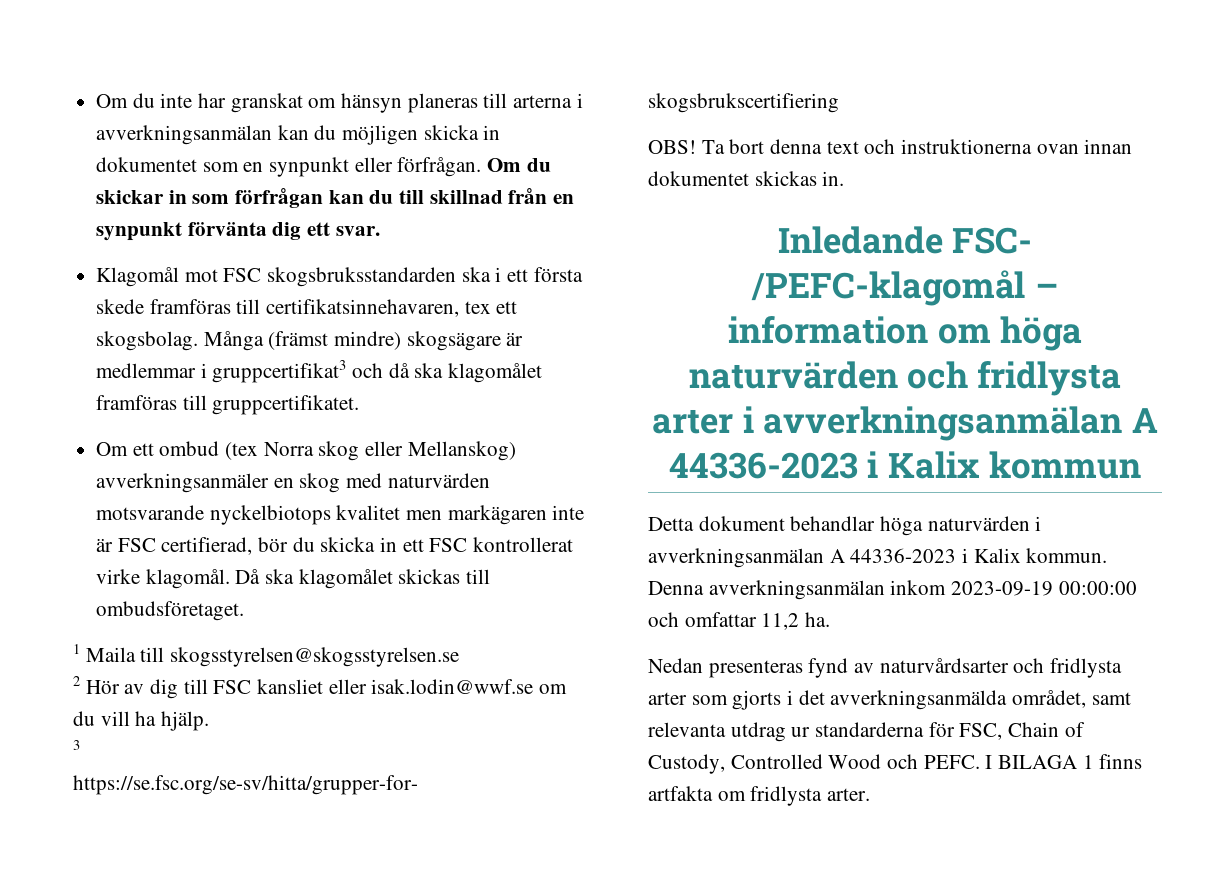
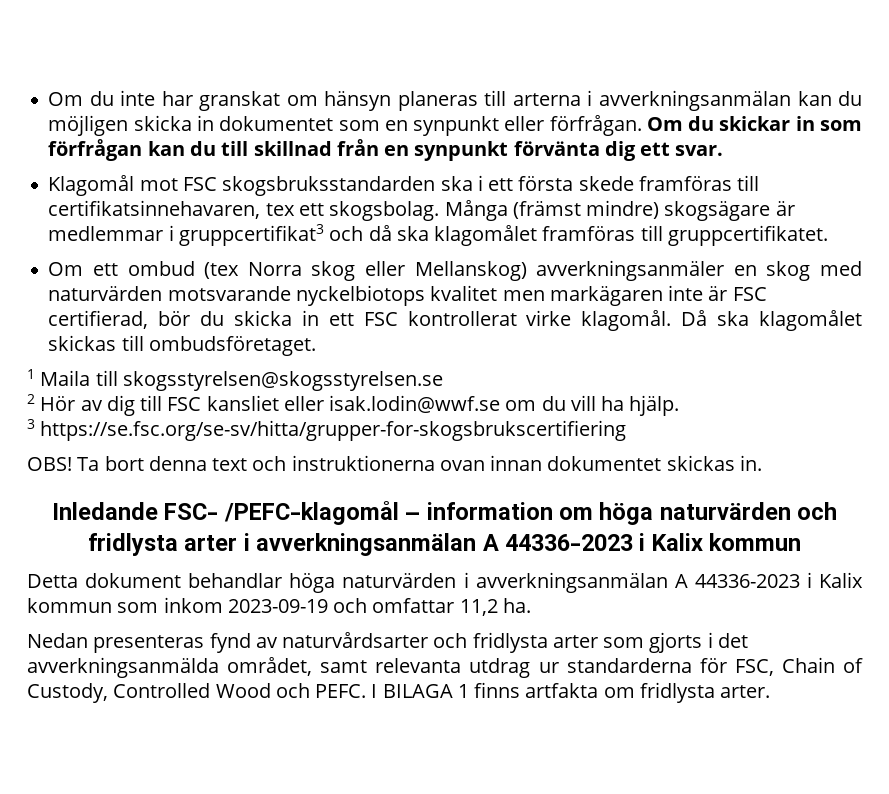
- Detta dokument behandlar höga naturvärden i avverkningsanmälan A 44336-2023 i Kalix kommun. Denna avverkningsanmälan inkom 2023-09-19 00:00:00 och omfattar 11,2 ha.
+ Detta dokument behandlar höga naturvärden i avverkningsanmälan A 44336-2023 i Kalix kommun som inkom 2023-09-19 och omfattar 11,2 ha.

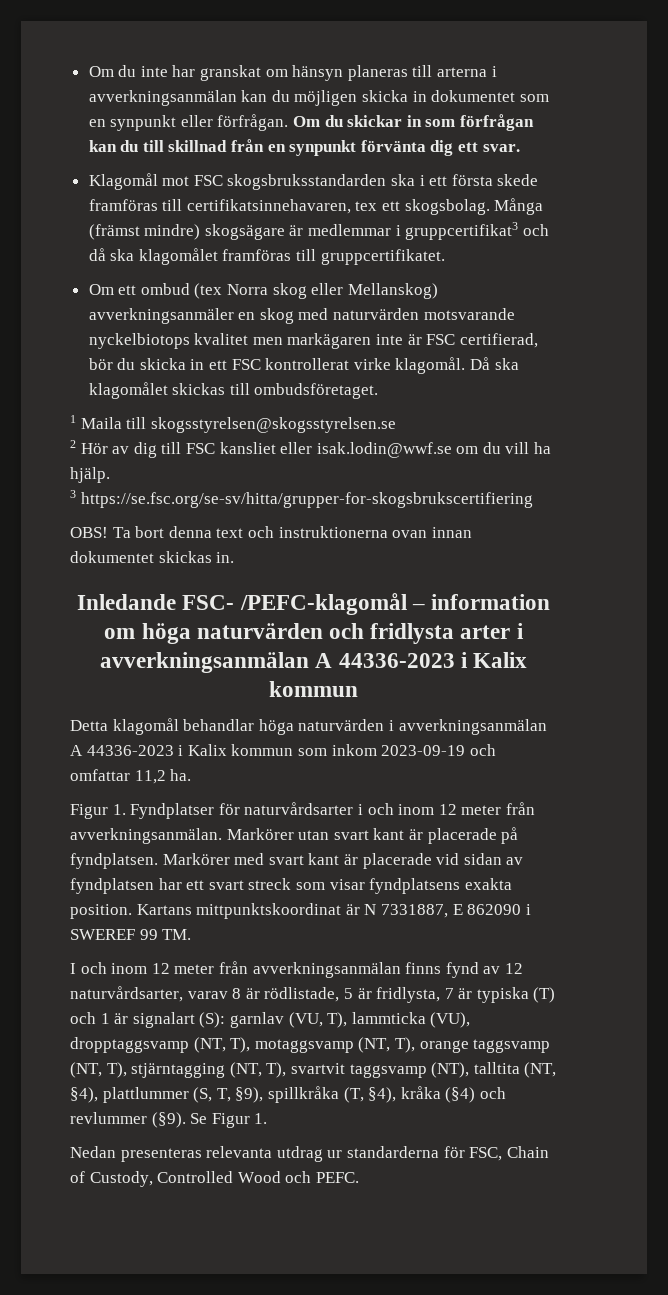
- Detta dokument behandlar höga naturvärden i avverkningsanmälan A 44336-2023 i Kalix kommun som inkom 2023-09-19 och omfattar 11,2 ha.
+ Detta klagomål behandlar höga naturvärden i avverkningsanmälan A 44336-2023 i Kalix kommun som inkom 2023-09-19 och omfattar 11,2 ha.
- Nedan presenteras fynd av naturvårdsarter och fridlysta arter som gjorts i det avverkningsanmälda området, samt relevanta utdrag ur standarderna för FSC, Chain of Custody, Controlled Wood och PEFC. I BILAGA 1 finns artfakta om fridlysta arter.
+ Figur 1. Fyndplatser för naturvårdsarter i och inom 12 meter från avverkningsanmälan. Markörer utan svart kant är placerade på fyndplatsen. Markörer med svart kant är placerade vid sidan av fyndplatsen har ett svart streck som visar fyndplatsens exakta position. Kartans mittpunktskoordinat är N 7331887, E 862090 i SWEREF 99 TM.
+ I och inom 12 meter från avverkningsanmälan finns fynd av 12 naturvårdsarter, varav 8 är rödlistade, 5 är fridlysta, 7 är typiska (T) och 1 är signalart (S): garnlav (VU, T), lammticka (VU), dropptaggsvamp (NT, T), motaggsvamp (NT, T), orange taggsvamp (NT, T), stjärntagging (NT, T), svartvit taggsvamp (NT), talltita (NT, §4), plattlummer (S, T, §9), spillkråka (T, §4), kråka (§4) och revlummer (§9). Se Figur 1.
+ Nedan presenteras relevanta utdrag ur standarderna för FSC, Chain of Custody, Controlled Wood och PEFC.

